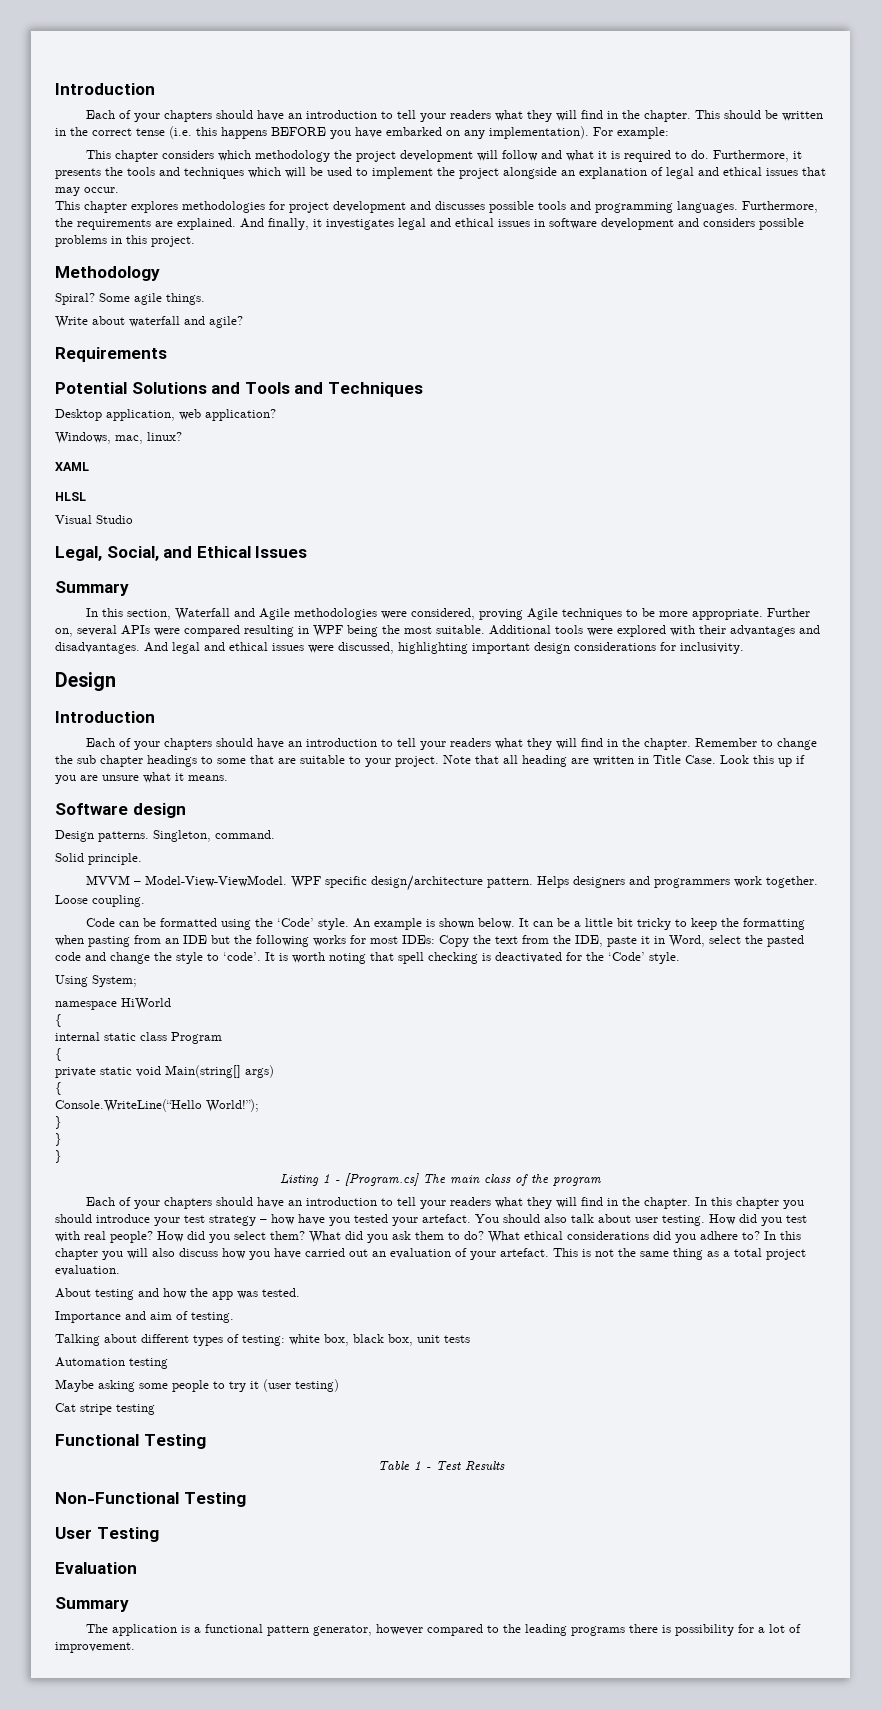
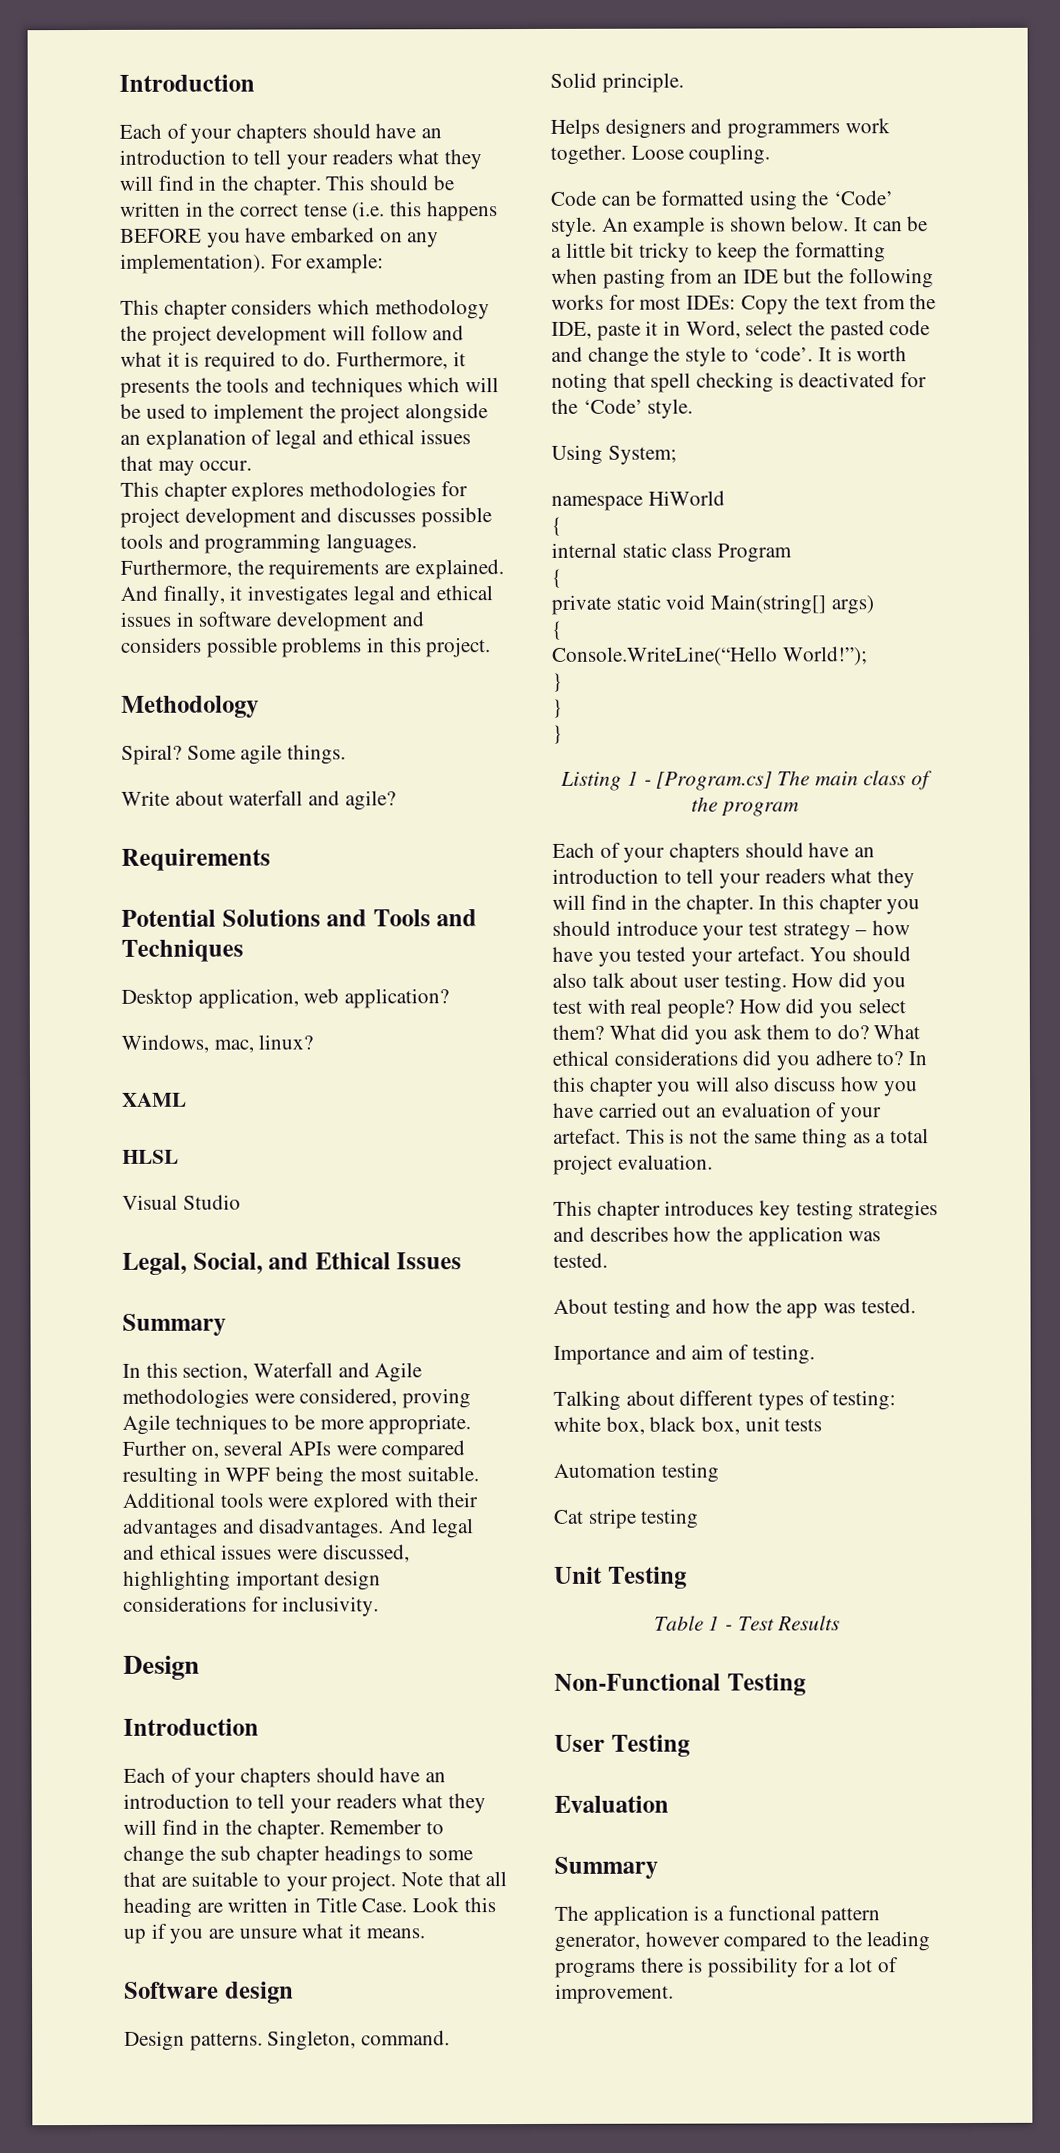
- MVVM – Model-View-ViewModel. WPF specific design/architecture pattern.
+ This chapter introduces key testing strategies and describes how the application was tested.
- Maybe asking some people to try it (user testing)
- Functional Testing
+ Unit Testing

